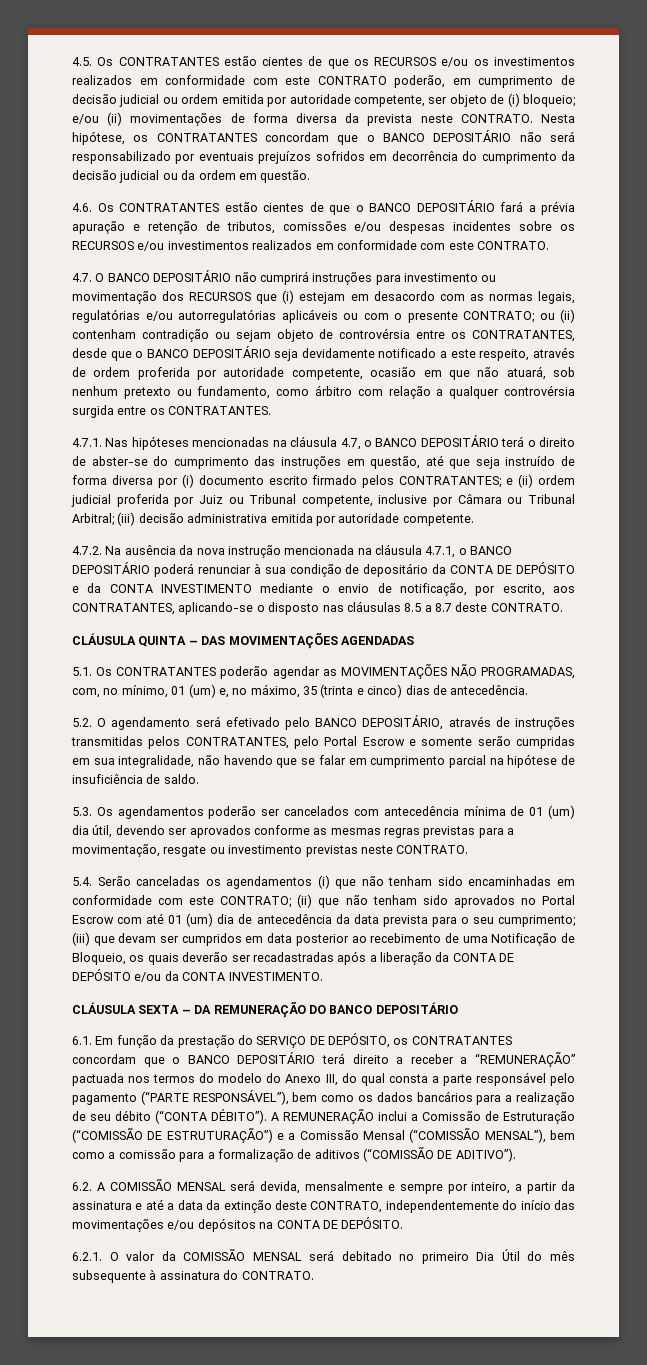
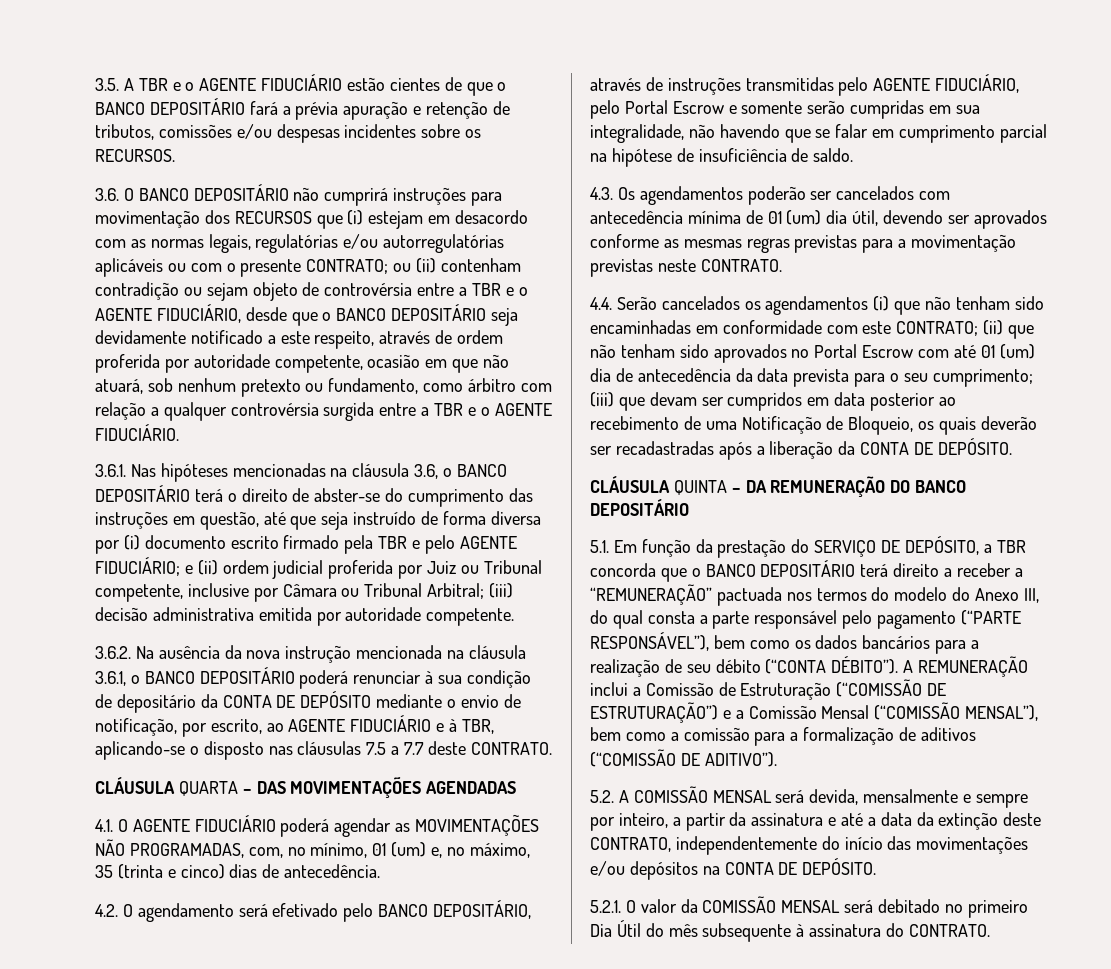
- 4.5. Os CONTRATANTES estão cientes de que os RECURSOS e/ou os investimentos realizados em conformidade com este CONTRATO poderão, em cumprimento de decisão judicial ou ordem emitida por autoridade competente, ser objeto de (i) bloqueio; e/ou (ii) movimentações de forma diversa da prevista neste CONTRATO. Nesta hipótese, os CONTRATANTES concordam que o BANCO DEPOSITÁRIO não será responsabilizado por eventuais prejuízos sofridos em decorrência do cumprimento da decisão judicial ou da ordem em questão.
- 4.6. Os CONTRATANTES estão cientes de que o BANCO DEPOSITÁRIO fará a prévia apuração e retenção de tributos, comissões e/ou despesas incidentes sobre os RECURSOS e/ou investimentos realizados em conformidade com este CONTRATO.
- 4.7. O BANCO DEPOSITÁRIO não cumprirá instruções para investimento ou movimentação dos RECURSOS que (i) estejam em desacordo com as normas legais, regulatórias e/ou autorregulatórias aplicáveis ou com o presente CONTRATO;
+ 3.5. A TBR e o AGENTE FIDUCIÁRIO estão cientes de que o BANCO DEPOSITÁRIO fará a prévia apuração e retenção de tributos, comissões e/ou despesas incidentes sobre os RECURSOS.
+ 3.6. O BANCO DEPOSITÁRIO não cumprirá instruções para movimentação dos RECURSOS que (i) estejam em desacordo com as normas legais, regulatórias e/ou autorregulatórias aplicáveis ou com o presente CONTRATO;
- ou (ii) contenham contradição ou sejam objeto de controvérsia entre os CONTRATANTES, desde que o BANCO DEPOSITÁRIO seja devidamente notificado a este respeito, através de ordem proferida por autoridade competente, ocasião em que não atuará, sob nenhum pretexto ou fundamento, como árbitro com relação a qualquer controvérsia surgida entre os CONTRATANTES.
- 4.7.1. Nas hipóteses mencionadas na cláusula 4.7, o BANCO DEPOSITÁRIO terá o direito de abster-se do cumprimento das instruções em questão, até que seja instruído de forma diversa por (i) documento escrito firmado pelos CONTRATANTES;
+ ou (ii) contenham contradição ou sejam objeto de controvérsia entre a TBR e o AGENTE FIDUCIÁRIO, desde que o BANCO DEPOSITÁRIO seja devidamente notificado a este respeito, através de ordem proferida por autoridade competente, ocasião em que não atuará, sob nenhum pretexto ou fundamento, como árbitro com relação a qualquer controvérsia surgida entre a TBR e o AGENTE FIDUCIÁRIO.
+ 3.6.1. Nas hipóteses mencionadas na cláusula 3.6, o BANCO DEPOSITÁRIO terá o direito de abster-se do cumprimento das instruções em questão, até que seja instruído de forma diversa por (i) documento escrito firmado pela TBR e pelo AGENTE FIDUCIÁRIO;
- 4.7.2. Na ausência da nova instrução mencionada na cláusula 4.7.1, o BANCO DEPOSITÁRIO poderá renunciar à sua condição de depositário da CONTA DE DEPÓSITO e da CONTA INVESTIMENTO mediante o envio de notificação, por escrito, aos CONTRATANTES, aplicando-se o disposto nas cláusulas 8.5 a 8.7 deste CONTRATO.
+ 3.6.2. Na ausência da nova instrução mencionada na cláusula 3.6.1, o BANCO DEPOSITÁRIO poderá renunciar à sua condição de depositário da CONTA DE DEPÓSITO mediante o envio de notificação, por escrito, ao AGENTE FIDUCIÁRIO e à TBR, aplicando-se o disposto nas cláusulas 7.5 a 7.7 deste CONTRATO.
- CLÁUSULA QUINTA – DAS MOVIMENTAÇÕES AGENDADAS
+ CLÁUSULA QUARTA – DAS MOVIMENTAÇÕES AGENDADAS
- 5.1. Os CONTRATANTES poderão agendar as MOVIMENTAÇÕES NÃO PROGRAMADAS, com, no mínimo, 01 (um) e, no máximo, 35 (trinta e cinco) dias de antecedência.
+ 4.1. O AGENTE FIDUCIÁRIO poderá agendar as MOVIMENTAÇÕES NÃO PROGRAMADAS, com, no mínimo, 01 (um) e, no máximo, 35 (trinta e cinco) dias de antecedência.
- 5.2. O agendamento será efetivado pelo BANCO DEPOSITÁRIO, através de instruções transmitidas pelos CONTRATANTES, pelo Portal Escrow e somente serão cumpridas em sua integralidade, não havendo que se falar em cumprimento parcial na hipótese de insuficiência de saldo.
+ 4.2. O agendamento será efetivado pelo BANCO DEPOSITÁRIO, através de instruções transmitidas pelo AGENTE FIDUCIÁRIO, pelo Portal Escrow e somente serão cumpridas em sua integralidade, não havendo que se falar em cumprimento parcial na hipótese de insuficiência de saldo.
- 5.3. Os agendamentos poderão ser cancelados com antecedência mínima de 01 (um) dia útil, devendo ser aprovados conforme as mesmas regras previstas para a movimentação, resgate ou investimento previstas neste CONTRATO.
+ 4.3. Os agendamentos poderão ser cancelados com antecedência mínima de 01 (um) dia útil, devendo ser aprovados conforme as mesmas regras previstas para a movimentação previstas neste CONTRATO.
- 5.4. Serão canceladas os agendamentos (i) que não tenham sido encaminhadas em conformidade com este CONTRATO;
+ 4.4. Serão cancelados os agendamentos (i) que não tenham sido encaminhadas em conformidade com este CONTRATO;
- (iii) que devam ser cumpridos em data posterior ao recebimento de uma Notificação de Bloqueio, os quais deverão ser recadastradas após a liberação da CONTA DE DEPÓSITO e/ou da CONTA INVESTIMENTO.
- CLÁUSULA SEXTA – DA REMUNERAÇÃO DO BANCO DEPOSITÁRIO
+ (iii) que devam ser cumpridos em data posterior ao recebimento de uma Notificação de Bloqueio, os quais deverão ser recadastradas após a liberação da CONTA DE DEPÓSITO.
+ CLÁUSULA QUINTA – DA REMUNERAÇÃO DO BANCO DEPOSITÁRIO
- 6.1. Em função da prestação do SERVIÇO DE DEPÓSITO, os CONTRATANTES concordam que o BANCO DEPOSITÁRIO terá direito a receber a “REMUNERAÇÃO” pactuada nos termos do modelo do Anexo III, do qual consta a parte responsável pelo pagamento (“PARTE RESPONSÁVEL”), bem como os dados bancários para a realização de seu débito (“CONTA DÉBITO”).
+ 5.1. Em função da prestação do SERVIÇO DE DEPÓSITO, a TBR concorda que o BANCO DEPOSITÁRIO terá direito a receber a “REMUNERAÇÃO” pactuada nos termos do modelo do Anexo III, do qual consta a parte responsável pelo pagamento (“PARTE RESPONSÁVEL”), bem como os dados bancários para a realização de seu débito (“CONTA DÉBITO”).
- 6.2. A COMISSÃO MENSAL será devida, mensalmente e sempre por inteiro, a partir da assinatura e até a data da extinção deste CONTRATO, independentemente do início das movimentações e/ou depósitos na CONTA DE DEPÓSITO.
+ 5.2. A COMISSÃO MENSAL será devida, mensalmente e sempre por inteiro, a partir da assinatura e até a data da extinção deste CONTRATO, independentemente do início das movimentações e/ou depósitos na CONTA DE DEPÓSITO.
- 6.2.1. O valor da COMISSÃO MENSAL será debitado no primeiro Dia Útil do mês subsequente à assinatura do CONTRATO.
+ 5.2.1. O valor da COMISSÃO MENSAL será debitado no primeiro Dia Útil do mês subsequente à assinatura do CONTRATO.

